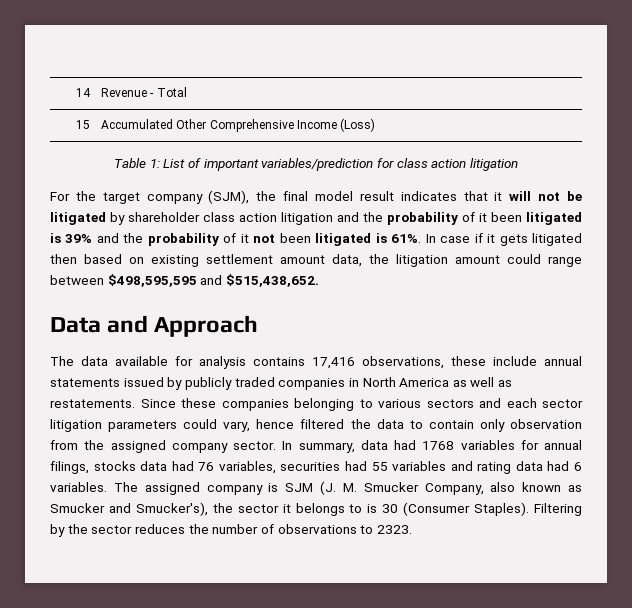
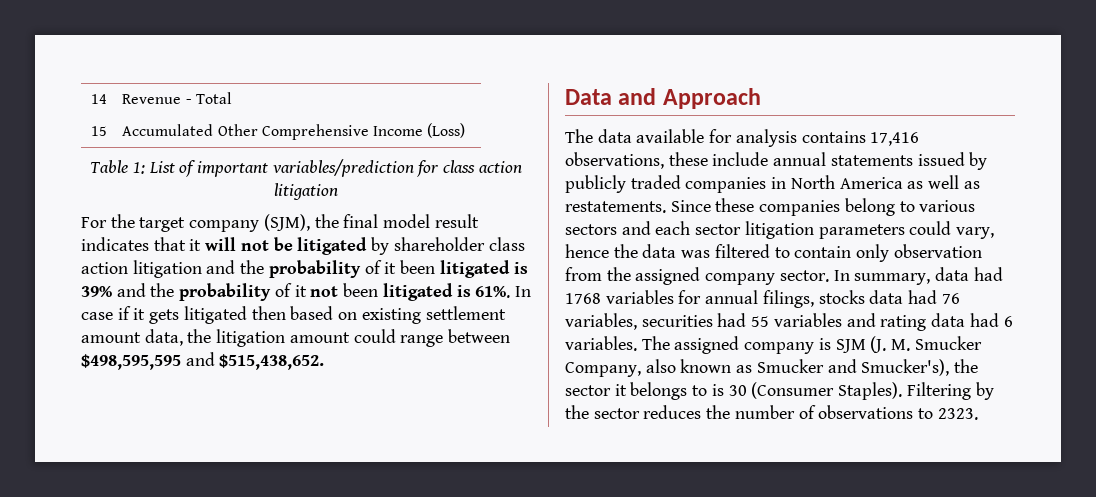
- Since these companies belonging to various sectors and each sector litigation parameters could vary, hence filtered the data to contain only observation from the assigned company sector.
+ Since these companies belong to various sectors and each sector litigation parameters could vary, hence the data was filtered to contain only observation from the assigned company sector.

